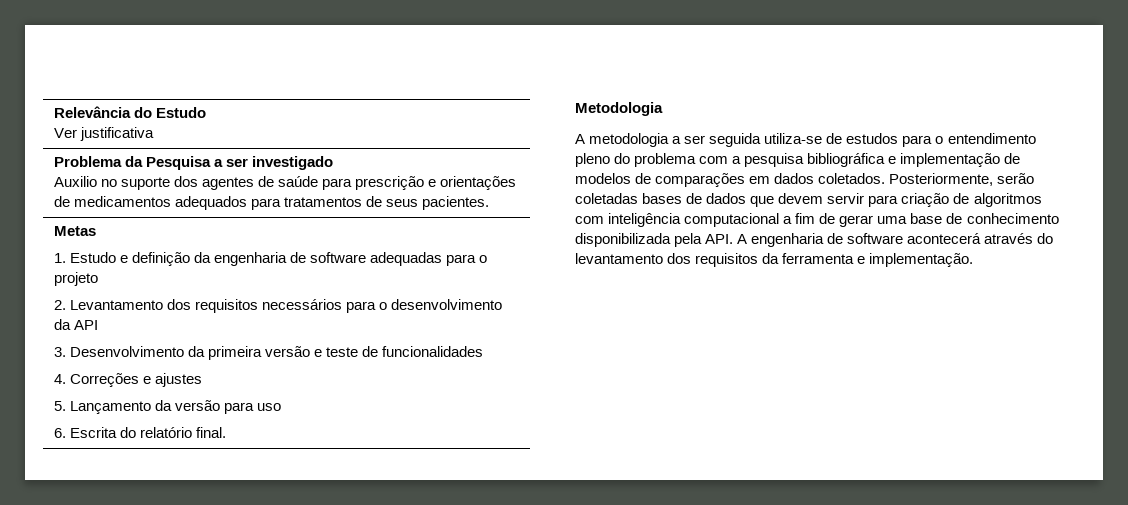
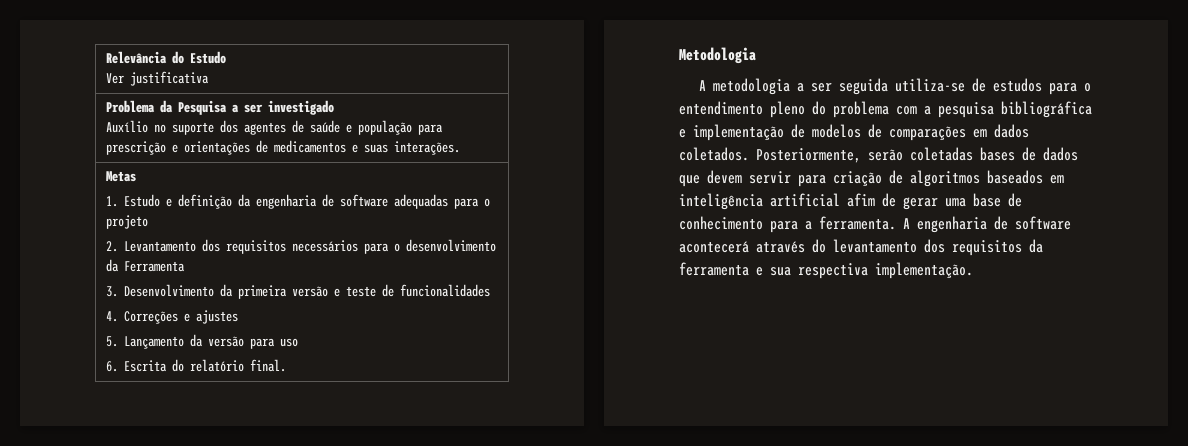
  Problema da Pesquisa a ser investigado
- Auxilio no suporte dos agentes de saúde para prescrição e orientações de medicamentos adequados para tratamentos de seus pacientes.
+ Auxílio no suporte dos agentes de saúde e população para prescrição e orientações de medicamentos e suas interações.
- 2. Levantamento dos requisitos necessários para o desenvolvimento da API
+ 2. Levantamento dos requisitos necessários para o desenvolvimento da Ferramenta
- Posteriormente, serão coletadas bases de dados que devem servir para criação de algoritmos com inteligência computacional a fim de gerar uma base de conhecimento disponibilizada pela API. A engenharia de software acontecerá através do levantamento dos requisitos da ferramenta e implementação.
+ Posteriormente, serão coletadas bases de dados que devem servir para criação de algoritmos baseados em inteligência artificial afim de gerar uma base de conhecimento para a ferramenta. A engenharia de software acontecerá através do levantamento dos requisitos da ferramenta e sua respectiva implementação.

